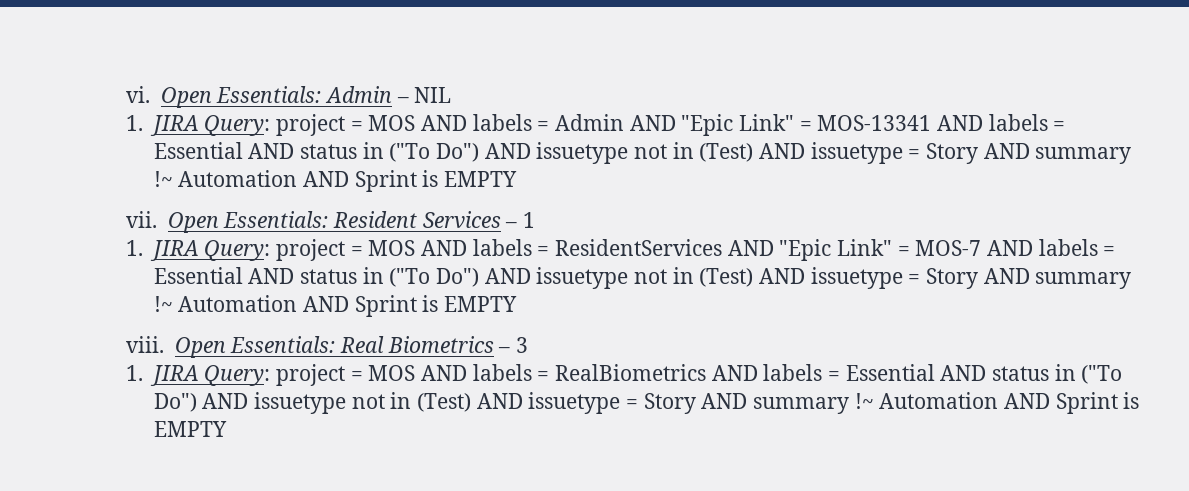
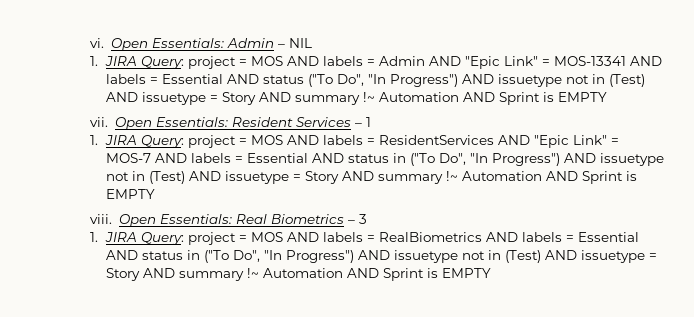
- 1. JIRA Query: project = MOS AND labels = Admin AND "Epic Link" = MOS-13341 AND labels = Essential AND status in ("To Do") AND issuetype not in (Test) AND issuetype = Story AND summary !~ Automation AND Sprint is EMPTY
+ 1. JIRA Query: project = MOS AND labels = Admin AND "Epic Link" = MOS-13341 AND labels = Essential AND status ("To Do", "In Progress") AND issuetype not in (Test) AND issuetype = Story AND summary !~ Automation AND Sprint is EMPTY
- 1. JIRA Query: project = MOS AND labels = ResidentServices AND "Epic Link" = MOS-7 AND labels = Essential AND status in ("To Do") AND issuetype not in (Test) AND issuetype = Story AND summary !~ Automation AND Sprint is EMPTY
+ 1. JIRA Query: project = MOS AND labels = ResidentServices AND "Epic Link" = MOS-7 AND labels = Essential AND status in ("To Do", "In Progress") AND issuetype not in (Test) AND issuetype = Story AND summary !~ Automation AND Sprint is EMPTY
- 1. JIRA Query: project = MOS AND labels = RealBiometrics AND labels = Essential AND status in ("To Do") AND issuetype not in (Test) AND issuetype = Story AND summary !~ Automation AND Sprint is EMPTY
+ 1. JIRA Query: project = MOS AND labels = RealBiometrics AND labels = Essential AND status in ("To Do", "In Progress") AND issuetype not in (Test) AND issuetype = Story AND summary !~ Automation AND Sprint is EMPTY

